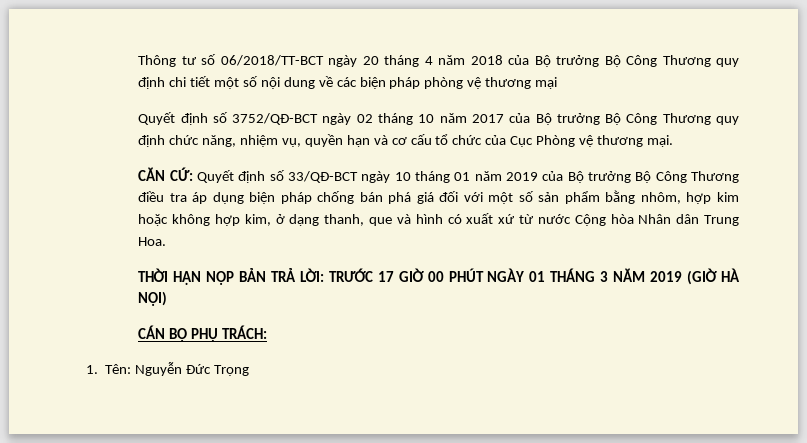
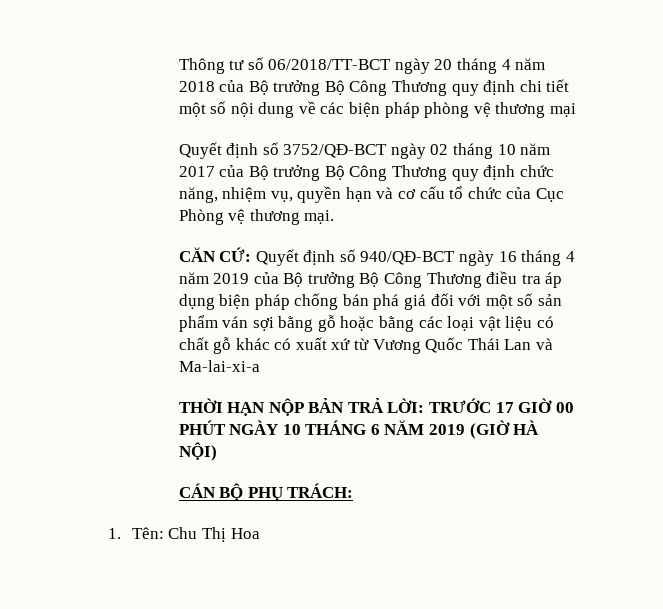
- CĂN CỨ: Quyết định số 33/QĐ-BCT ngày 10 tháng 01 năm 2019 của Bộ trưởng Bộ Công Thương điều tra áp dụng biện pháp chống bán phá giá đối với một số sản phẩm bằng nhôm, hợp kim hoặc không hợp kim, ở dạng thanh, que và hình có xuất xứ từ nước Cộng hòa Nhân dân Trung Hoa.
+ CĂN CỨ: Quyết định số 940/QĐ-BCT ngày 16 tháng 4 năm 2019 của Bộ trưởng Bộ Công Thương điều tra áp dụng biện pháp chống bán phá giá đối với một số sản phẩm ván sợi bằng gỗ hoặc bằng các loại vật liệu có chất gỗ khác có xuất xứ từ Vương Quốc Thái Lan và Ma-lai-xi-a
- THỜI HẠN NỘP BẢN TRẢ LỜI: TRƯỚC 17 GIỜ 00 PHÚT NGÀY 01 THÁNG 3 NĂM 2019 (GIỜ HÀ NỘI)
+ THỜI HẠN NỘP BẢN TRẢ LỜI: TRƯỚC 17 GIỜ 00 PHÚT NGÀY 10 THÁNG 6 NĂM 2019 (GIỜ HÀ NỘI)
- 1. Tên: Nguyễn Đức Trọng
+ 1. Tên: Chu Thị Hoa

